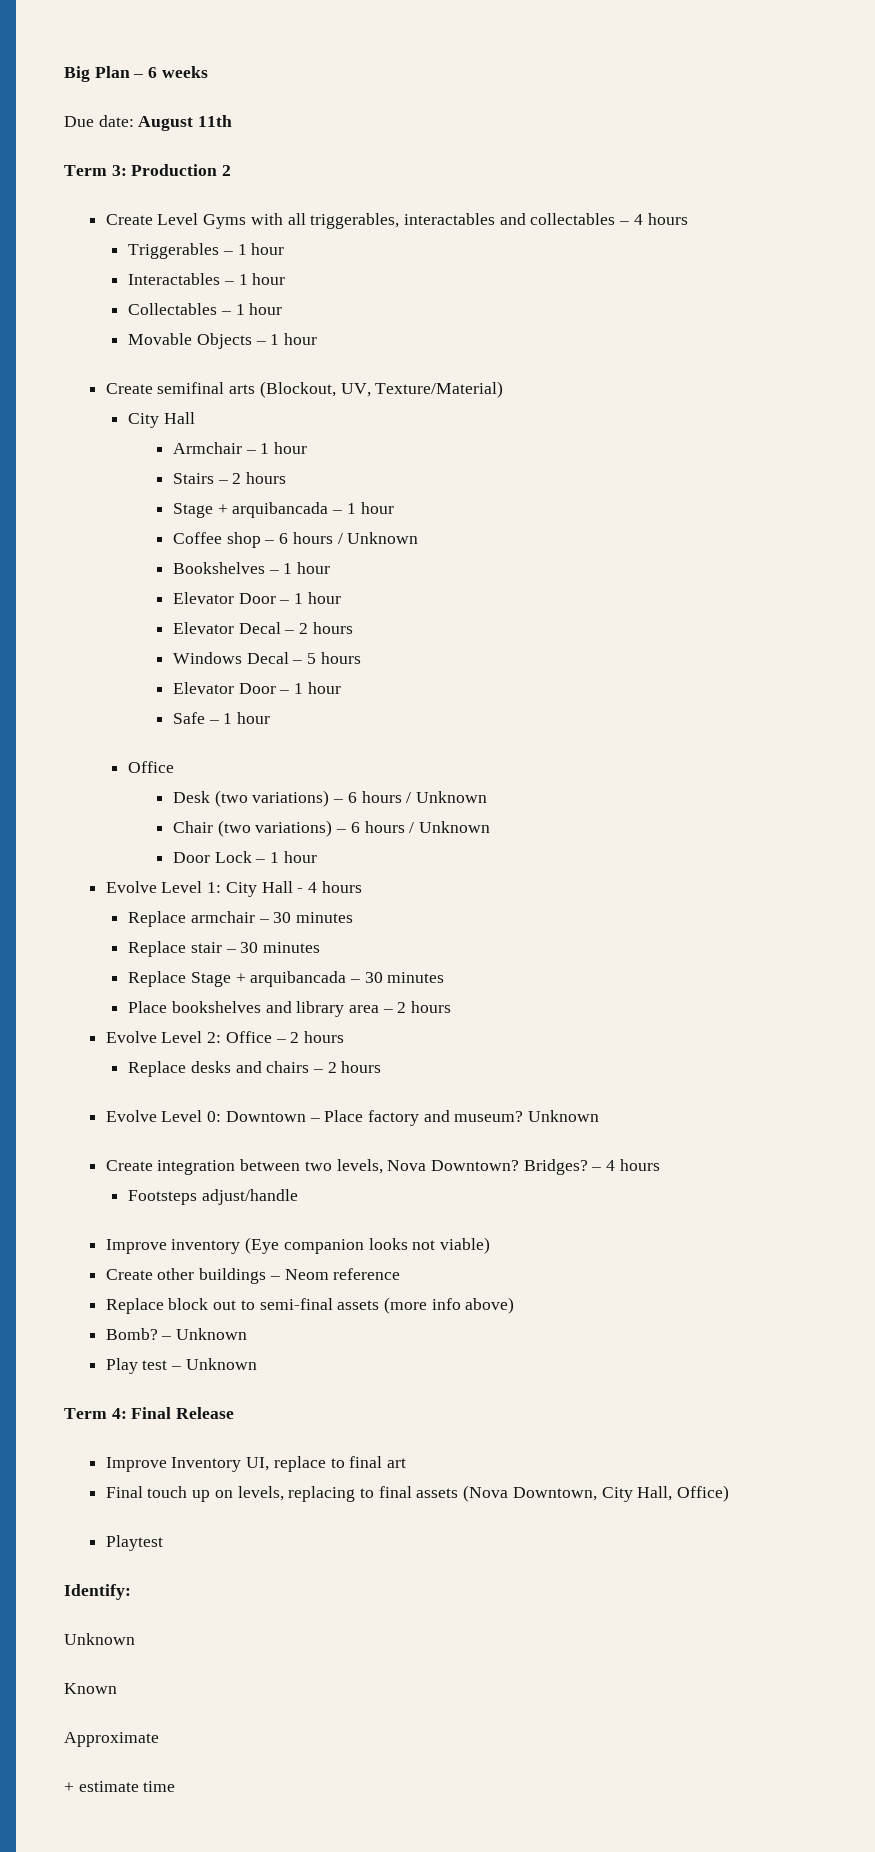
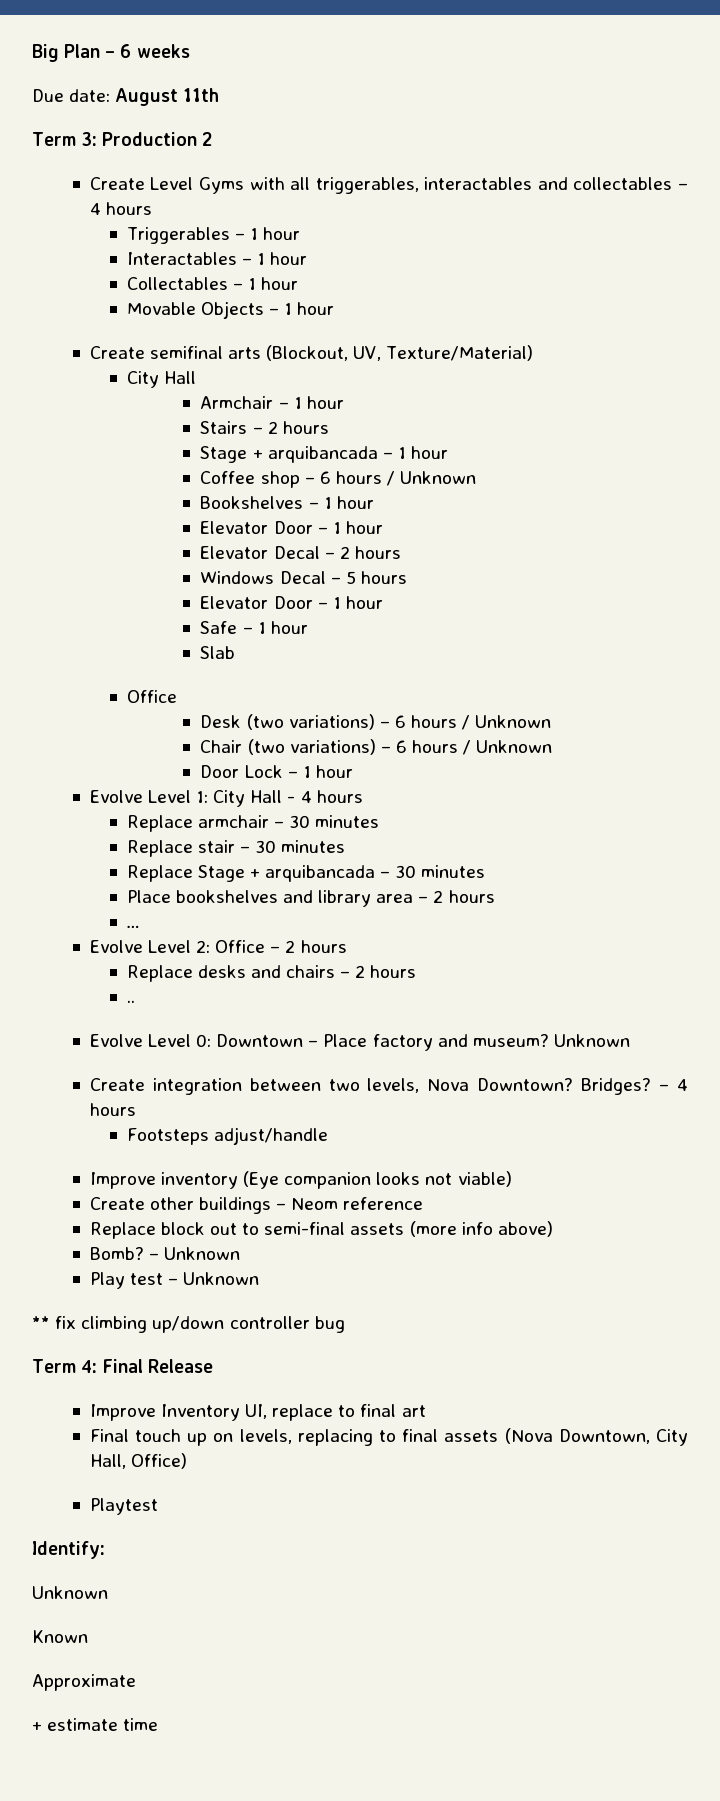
+ Slab
+ …
+ ..
+ ** fix climbing up/down controller bug

